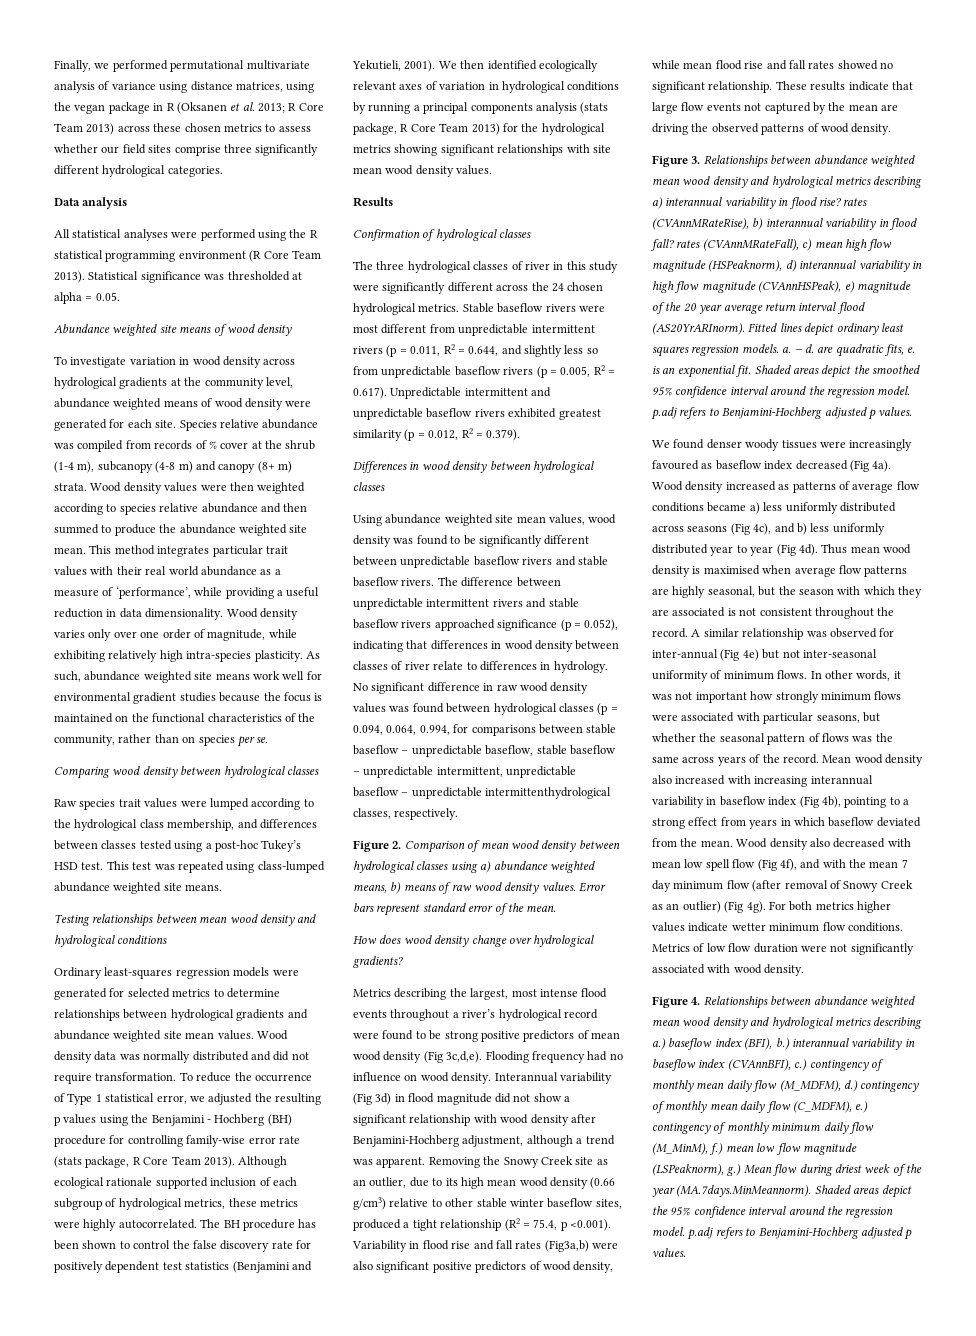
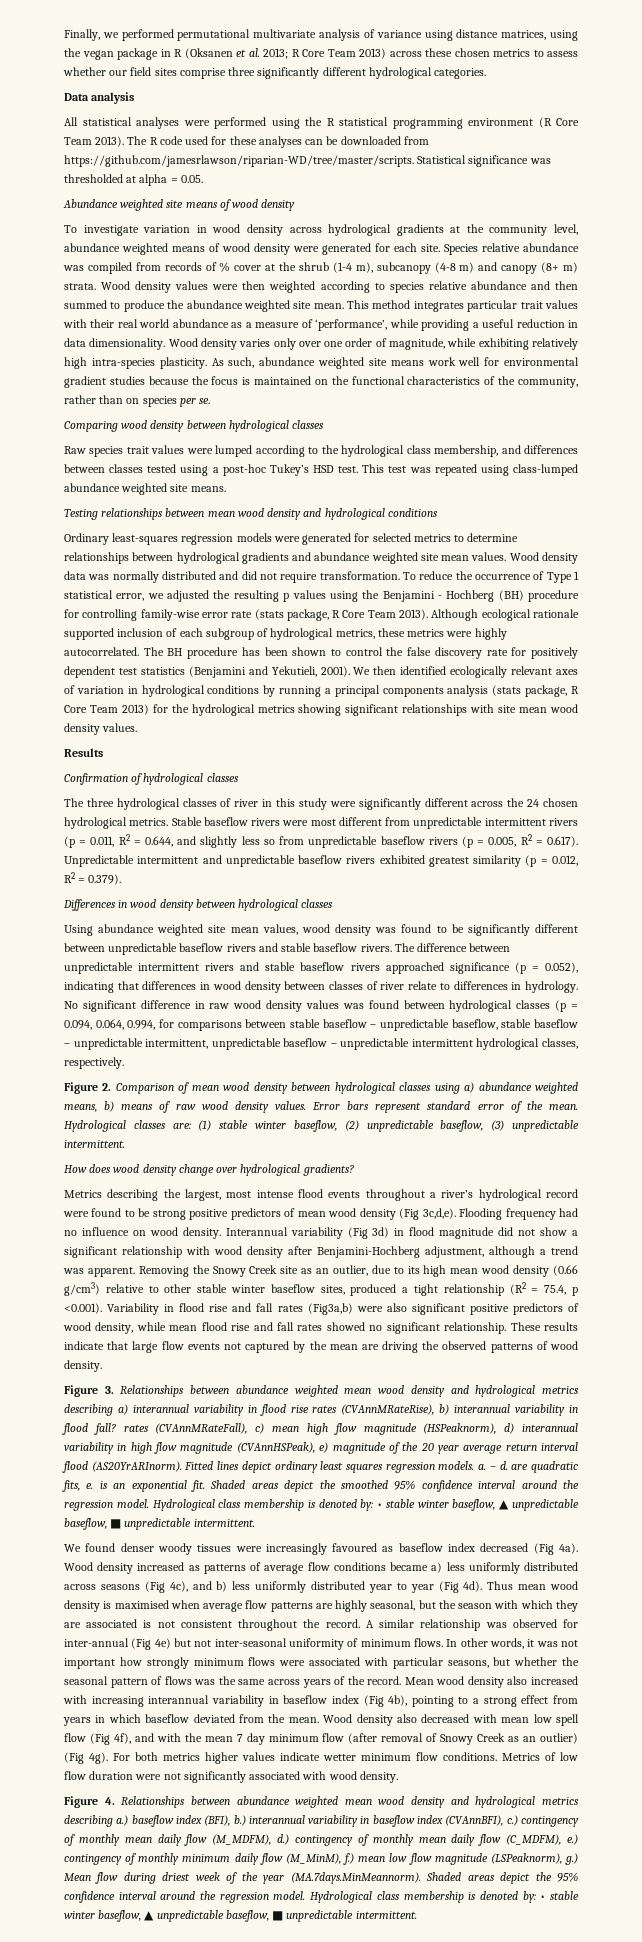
- Statistical significance was thresholded at alpha = 0.05.
+ The R code used for these analyses can be downloaded from https://github.com/jamesrlawson/riparian-WD/tree/master/scripts. Statistical significance was thresholded at alpha = 0.05.
- No significant difference in raw wood density values was found between hydrological classes (p = 0.094, 0.064, 0.994, for comparisons between stable baseflow – unpredictable baseflow, stable baseflow – unpredictable intermittent, unpredictable baseflow – unpredictable intermittenthydrological classes, respectively.
+ No significant difference in raw wood density values was found between hydrological classes (p = 0.094, 0.064, 0.994, for comparisons between stable baseflow – unpredictable baseflow, stable baseflow – unpredictable intermittent, unpredictable baseflow – unpredictable intermittent hydrological classes, respectively.
+ Hydrological classes are: (1) stable winter baseflow, (2) unpredictable baseflow, (3) unpredictable intermittent.
- Figure 3. Relationships between abundance weighted mean wood density and hydrological metrics describing a) interannual variability in flood rise? rates (CVAnnMRateRise), b) interannual variability in flood fall? rates (CVAnnMRateFall), c) mean high flow magnitude (HSPeaknorm), d) interannual variability in high flow magnitude (CVAnnHSPeak), e) magnitude of the 20 year average return interval flood (AS20YrARInorm).
+ Figure 3. Relationships between abundance weighted mean wood density and hydrological metrics describing a) interannual variability in flood rise rates (CVAnnMRateRise), b) interannual variability in flood fall? rates (CVAnnMRateFall), c) mean high flow magnitude (HSPeaknorm), d) interannual variability in high flow magnitude (CVAnnHSPeak), e) magnitude of the 20 year average return interval flood (AS20YrARInorm).
- Shaded areas depict the smoothed 95% confidence interval around the regression model. p.adj refers to Benjamini-Hochberg adjusted p values.
+ Shaded areas depict the smoothed 95% confidence interval around the regression model. Hydrological class membership is denoted by: • stable winter baseflow, ▲ unpredictable baseflow, ■ unpredictable intermittent.
- Mean flow during driest week of the year (MA.7days.MinMeannorm). Shaded areas depict the 95% confidence interval around the regression model. p.adj refers to Benjamini-Hochberg adjusted p values.
+ Mean flow during driest week of the year (MA.7days.MinMeannorm). Shaded areas depict the 95% confidence interval around the regression model. Hydrological class membership is denoted by: • stable winter baseflow, ▲ unpredictable baseflow, ■ unpredictable intermittent.

